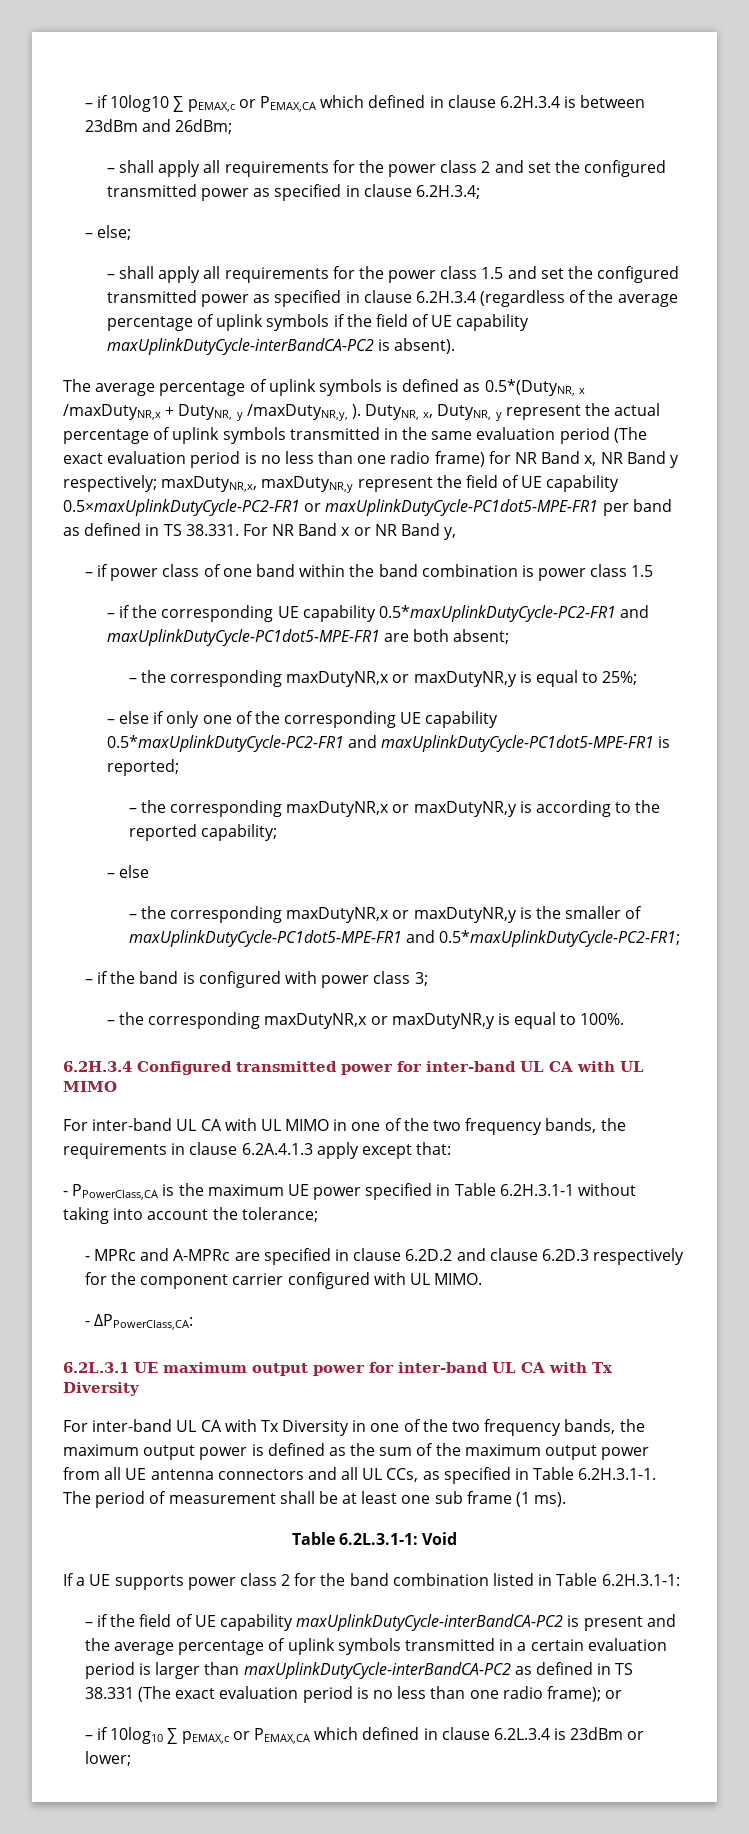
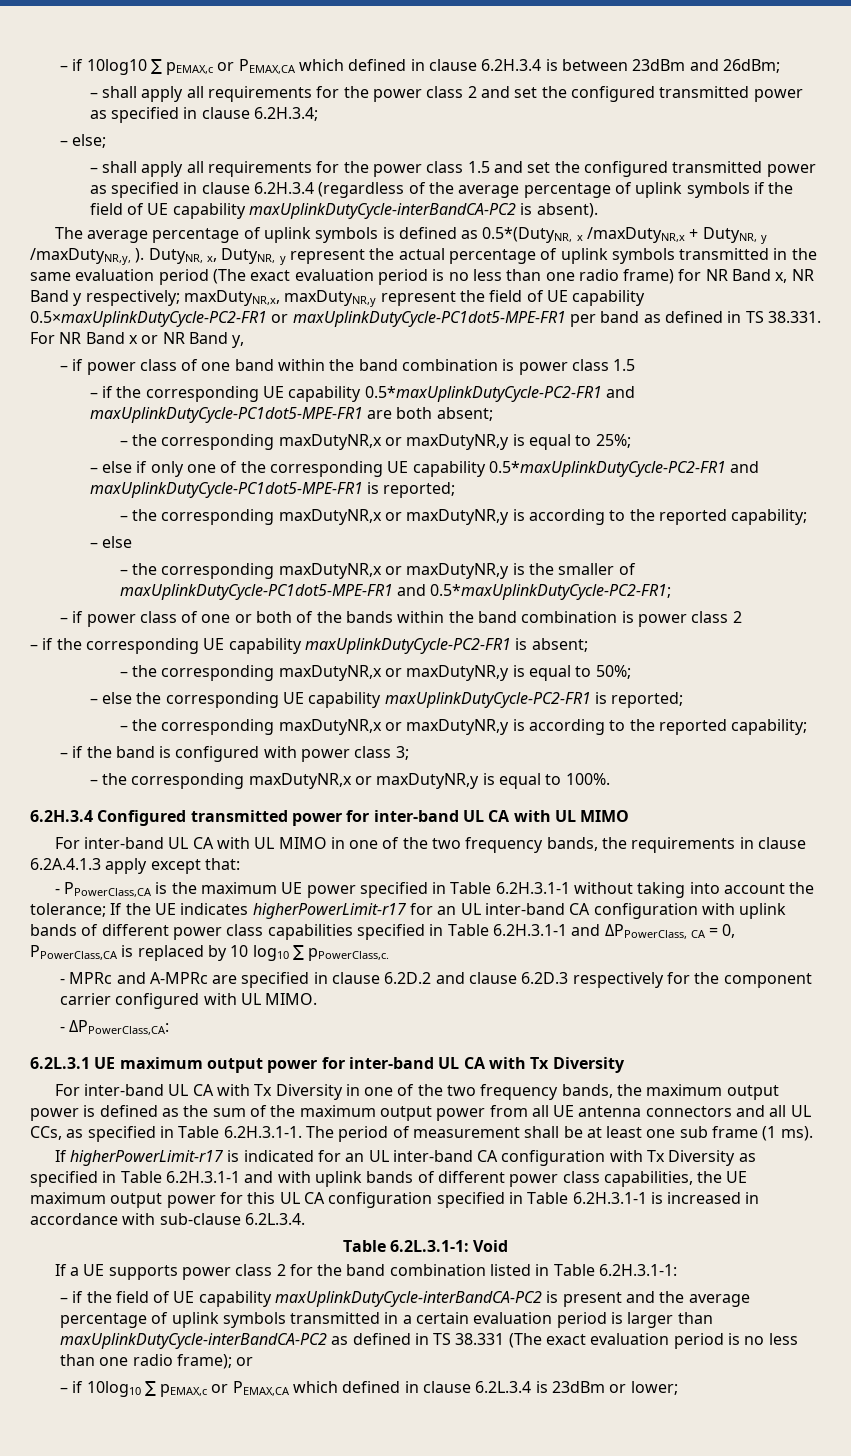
+ – if power class of one or both of the bands within the band combination is power class 2
+ – if the corresponding UE capability maxUplinkDutyCycle-PC2-FR1 is absent;
+ – the corresponding maxDutyNR,x or maxDutyNR,y is equal to 50%;
+ – else the corresponding UE capability maxUplinkDutyCycle-PC2-FR1 is reported;
+ – the corresponding maxDutyNR,x or maxDutyNR,y is according to the reported capability;
- - PPowerClass,CA is the maximum UE power specified in Table 6.2H.3.1-1 without taking into account the tolerance;
+ - PPowerClass,CA is the maximum UE power specified in Table 6.2H.3.1-1 without taking into account the tolerance; If the UE indicates higherPowerLimit-r17 for an UL inter-band CA configuration with uplink bands of different power class capabilities specified in Table 6.2H.3.1-1 and ΔPPowerClass, CA = 0, PPowerClass,CA is replaced by 10 log10 ∑ pPowerClass,c.
+ If higherPowerLimit-r17 is indicated for an UL inter-band CA configuration with Tx Diversity as specified in Table 6.2H.3.1-1 and with uplink bands of different power class capabilities, the UE maximum output power for this UL CA configuration specified in Table 6.2H.3.1-1 is increased in accordance with sub-clause 6.2L.3.4.

